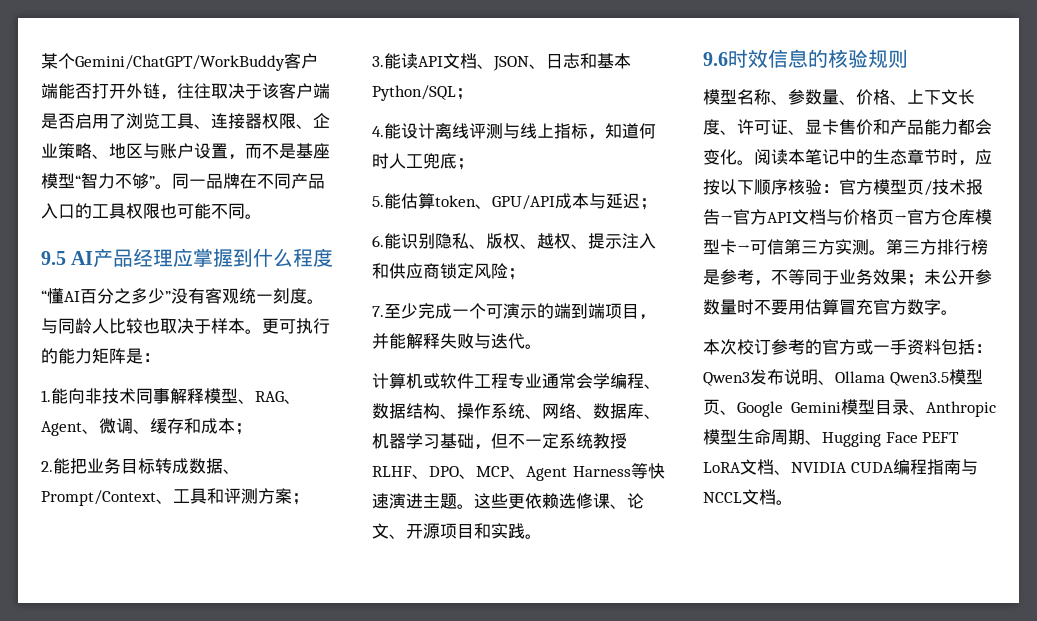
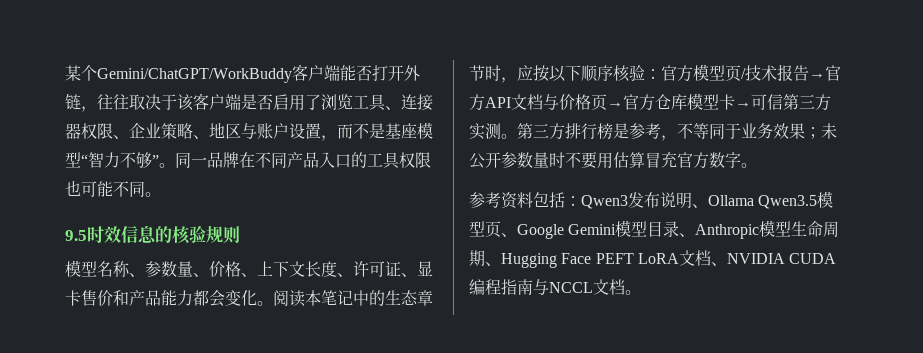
- 9.5 AI产品经理应掌握到什么程度
- “懂AI百分之多少”没有客观统一刻度。与同龄人比较也取决于样本。更可执行的能力矩阵是：
- 1.能向非技术同事解释模型、RAG、Agent、微调、缓存和成本；
- 2.能把业务目标转成数据、Prompt/Context、工具和评测方案；
- 3.能读API文档、JSON、日志和基本Python/SQL；
- 4.能设计离线评测与线上指标，知道何时人工兜底；
- 5.能估算token、GPU/API成本与延迟；
- 6.能识别隐私、版权、越权、提示注入和供应商锁定风险；
- 7.至少完成一个可演示的端到端项目，并能解释失败与迭代。
- 计算机或软件工程专业通常会学编程、数据结构、操作系统、网络、数据库、机器学习基础，但不一定系统教授RLHF、DPO、MCP、Agent Harness等快速演进主题。这些更依赖选修课、论文、开源项目和实践。
- 9.6时效信息的核验规则
+ 9.5时效信息的核验规则
- 本次校订参考的官方或一手资料包括：Qwen3发布说明、Ollama Qwen3.5模型页、Google Gemini模型目录、Anthropic模型生命周期、Hugging Face PEFT LoRA文档、NVIDIA CUDA编程指南与NCCL文档。
+ 参考资料包括：Qwen3发布说明、Ollama Qwen3.5模型页、Google Gemini模型目录、Anthropic模型生命周期、Hugging Face PEFT LoRA文档、NVIDIA CUDA编程指南与NCCL文档。

